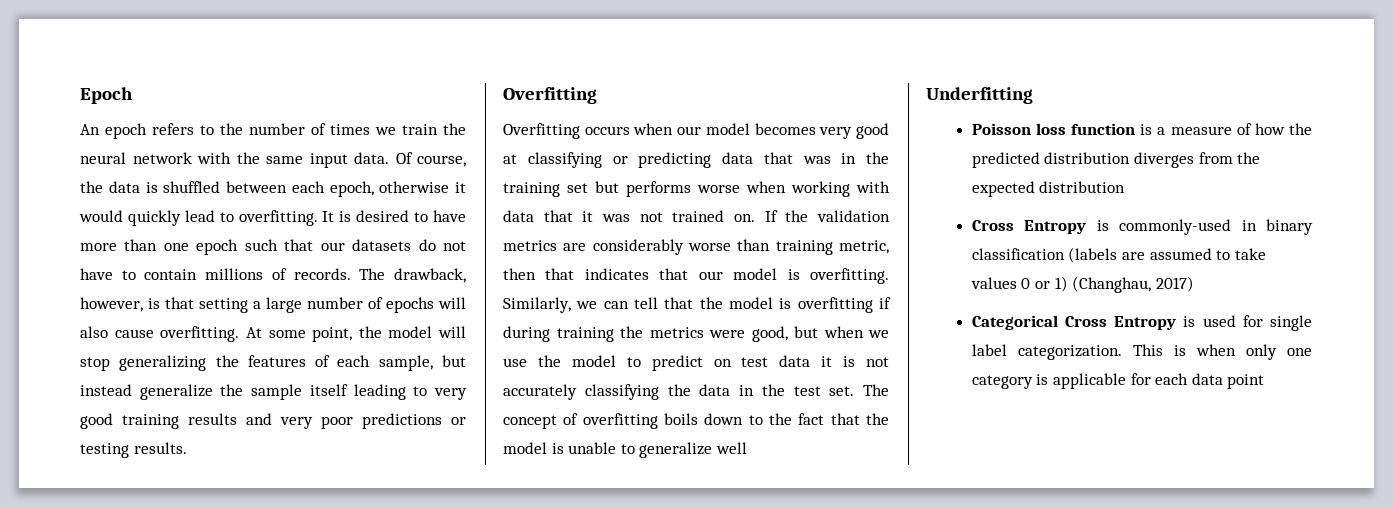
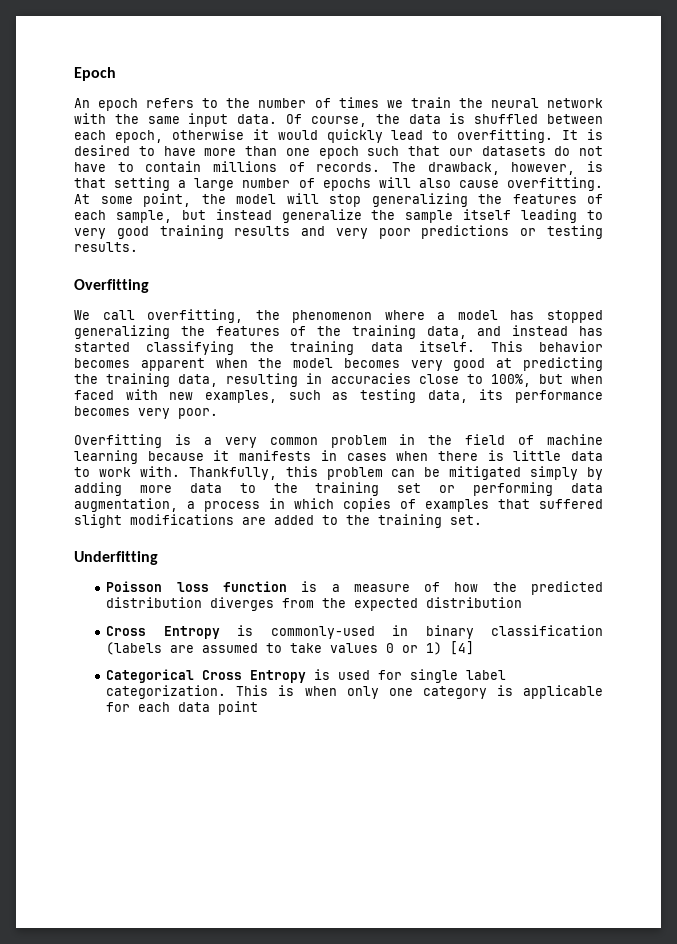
- Overfitting occurs when our model becomes very good at classifying or predicting data that was in the training set but performs worse when working with data that it was not trained on. If the validation metrics are considerably worse than training metric, then that indicates that our model is overfitting. Similarly, we can tell that the model is overfitting if during training the metrics were good, but when we use the model to predict on test data it is not accurately classifying the data in the test set. The concept of overfitting boils down to the fact that the model is unable to generalize well
+ We call overfitting, the phenomenon where a model has stopped generalizing the features of the training data, and instead has started classifying the training data itself. This behavior becomes apparent when the model becomes very good at predicting the training data, resulting in accuracies close to 100%, but when faced with new examples, such as testing data, its performance becomes very poor.
+ Overfitting is a very common problem in the field of machine learning because it manifests in cases when there is little data to work with. Thankfully, this problem can be mitigated simply by adding more data to the training set or performing data augmentation, a process in which copies of examples that suffered slight modifications are added to the training set.
- Cross Entropy is commonly-used in binary classification (labels are assumed to take values 0 or 1) (Changhau, 2017)
+ Cross Entropy is commonly-used in binary classification (labels are assumed to take values 0 or 1) [4]

